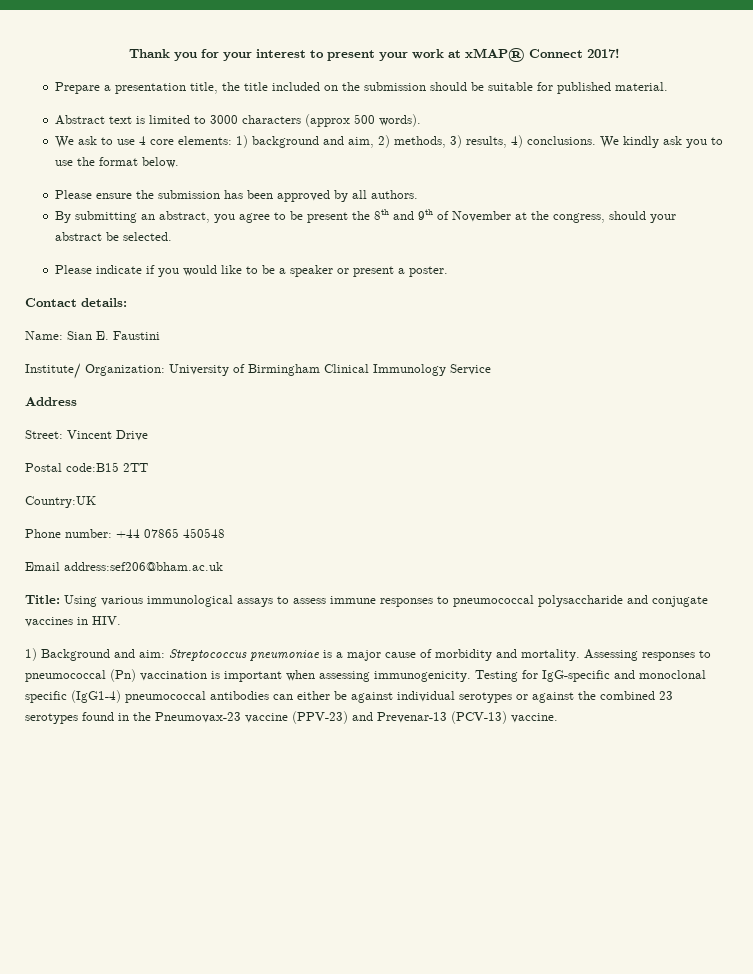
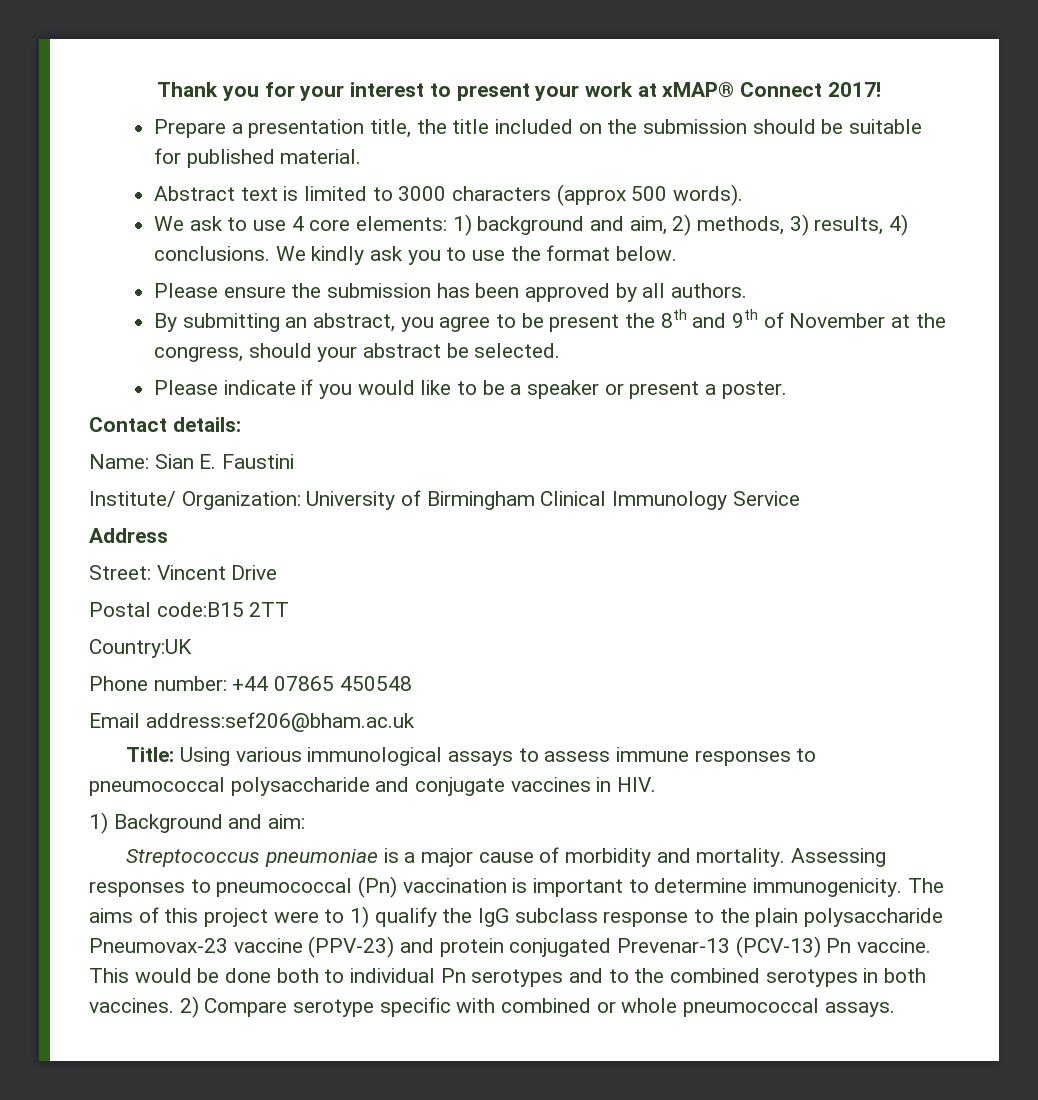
- 1) Background and aim: Streptococcus pneumoniae is a major cause of morbidity and mortality.
+ 1) Background and aim:
+ Streptococcus pneumoniae is a major cause of morbidity and mortality.
- Assessing responses to pneumococcal (Pn) vaccination is important when assessing immunogenicity. Testing for IgG-specific and monoclonal specific (IgG1-4) pneumococcal antibodies can either be against individual serotypes or against the combined 23 serotypes found in the Pneumovax-23 vaccine (PPV-23) and Prevenar-13 (PCV-13) vaccine.
+ Assessing responses to pneumococcal (Pn) vaccination is important to determine immunogenicity. The aims of this project were to 1) qualify the IgG subclass response to the plain polysaccharide Pneumovax-23 vaccine (PPV-23) and protein conjugated Prevenar-13 (PCV-13) Pn vaccine. This would be done both to individual Pn serotypes and to the combined serotypes in both vaccines. 2) Compare serotype specific with combined or whole pneumococcal assays.

